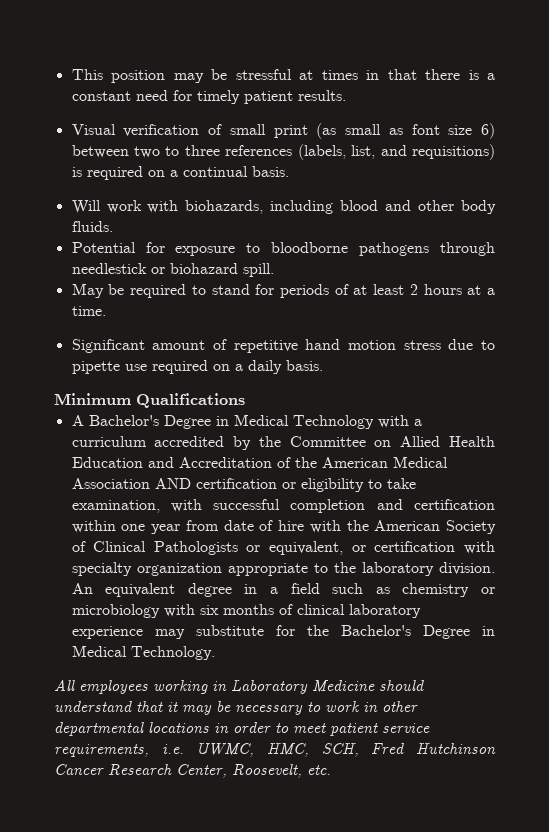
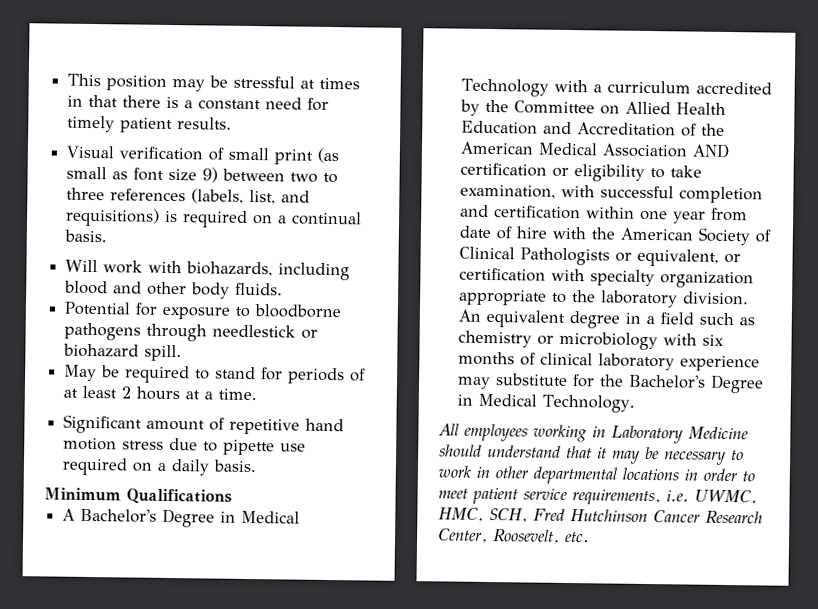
- Visual verification of small print (as small as font size 6) between two to three references (labels, list, and requisitions) is required on a continual basis.
+ Visual verification of small print (as small as font size 9) between two to three references (labels, list, and requisitions) is required on a continual basis.

